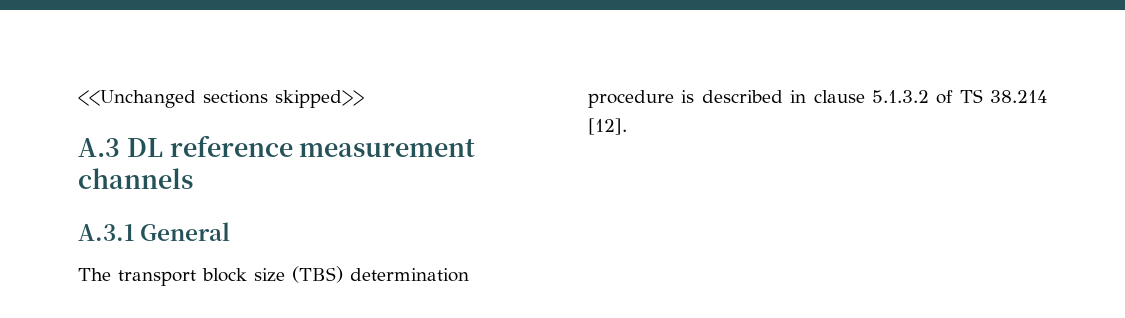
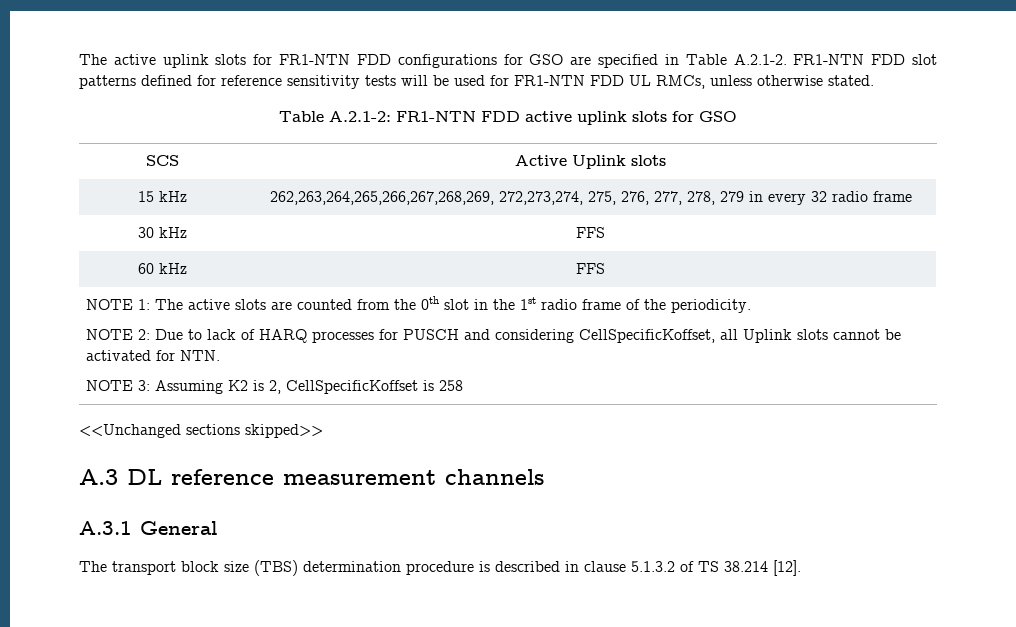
+ The active uplink slots for FR1-NTN FDD configurations for GSO are specified in Table A.2.1-2. FR1-NTN FDD slot patterns defined for reference sensitivity tests will be used for FR1-NTN FDD UL RMCs, unless otherwise stated.
+ Table A.2.1-2: FR1-NTN FDD active uplink slots for GSO
+ SCS | Active Uplink slots
+ 15 kHz | 262,263,264,265,266,267,268,269, 272,273,274, 275, 276, 277, 278, 279 in every 32 radio frame
+ 30 kHz | FFS
+ 60 kHz | FFS
+ NOTE 1: The active slots are counted from the 0th slot in the 1st radio frame of the periodicity.
+ NOTE 2: Due to lack of HARQ processes for PUSCH and considering CellSpecificKoffset, all Uplink slots cannot be activated for NTN.
+ NOTE 3: Assuming K2 is 2, CellSpecificKoffset is 258

